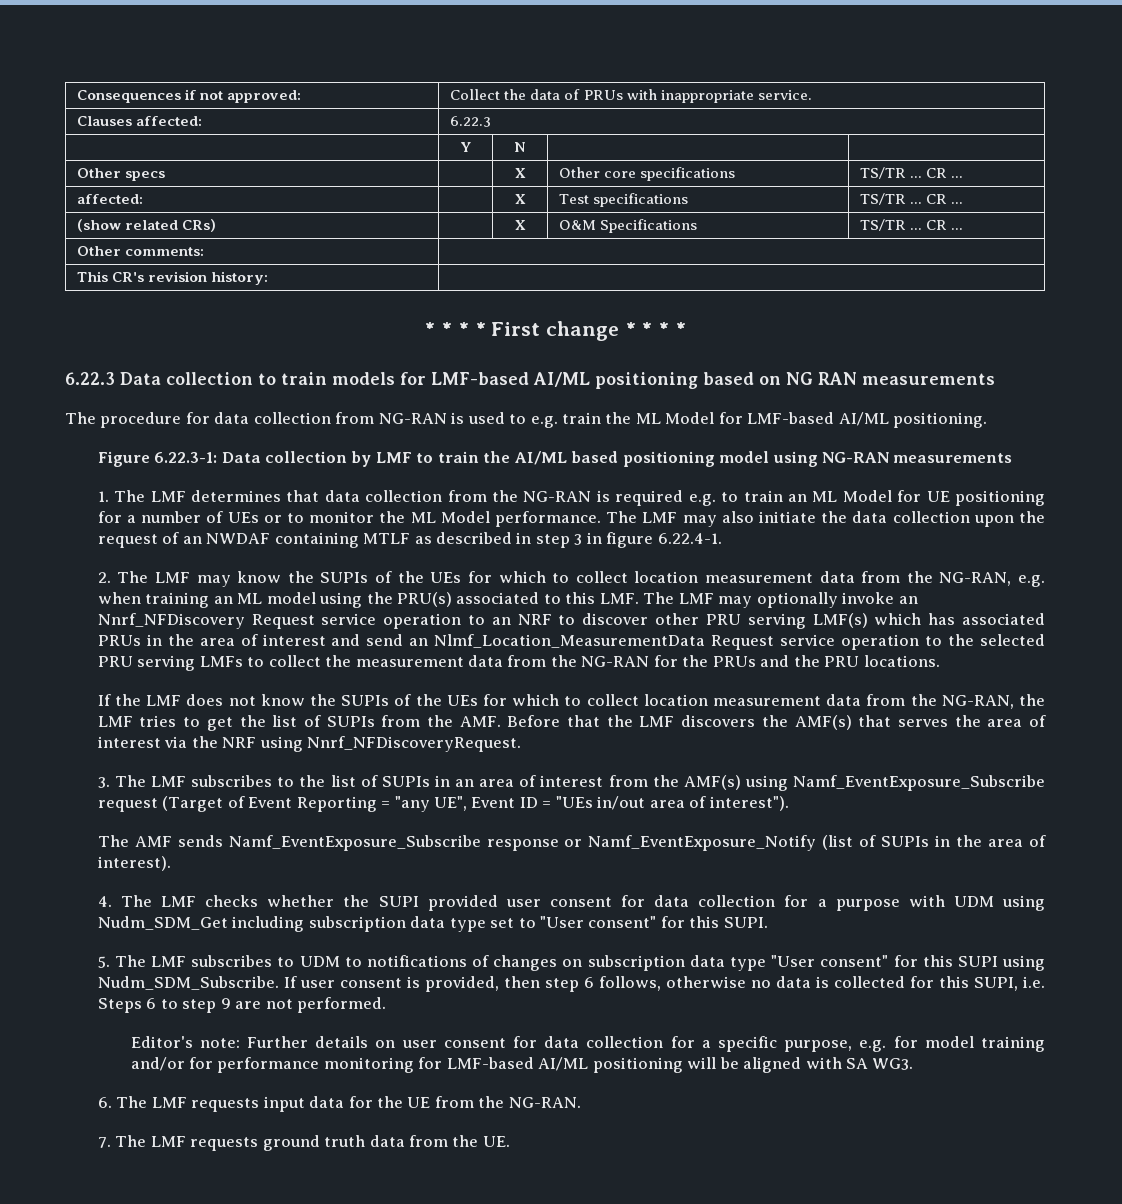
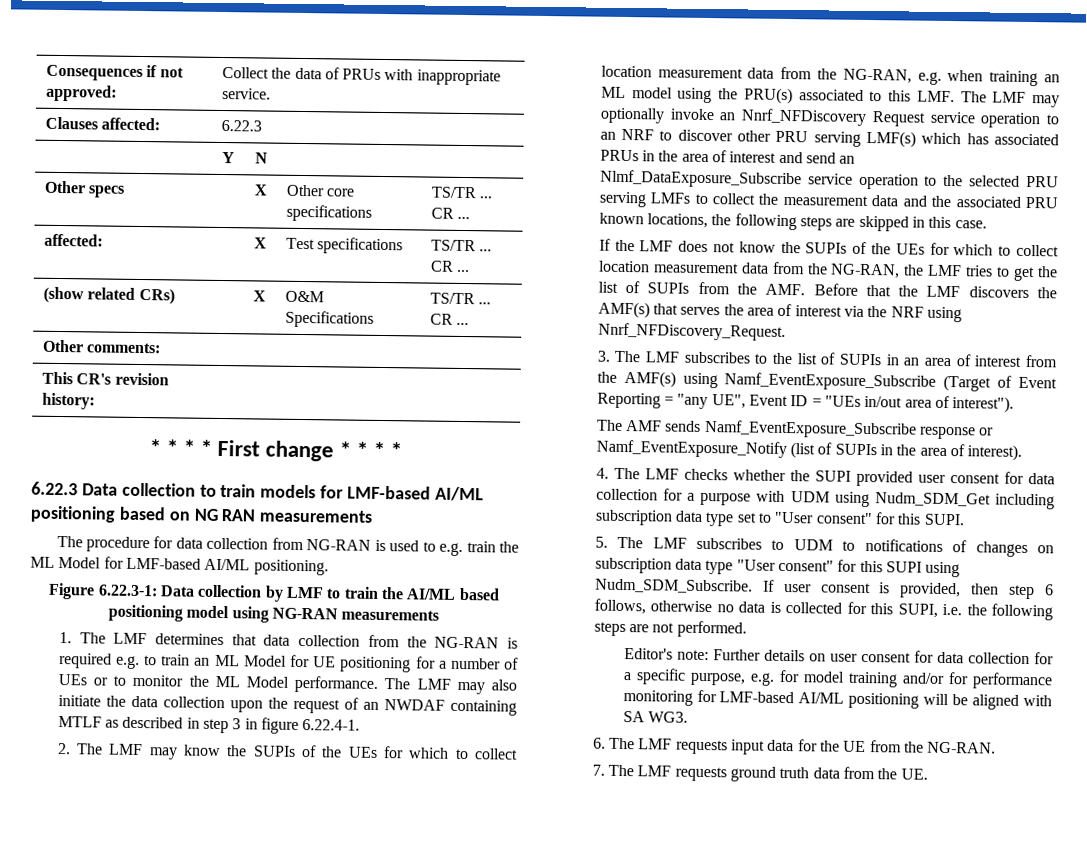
- 2. The LMF may know the SUPIs of the UEs for which to collect location measurement data from the NG-RAN, e.g. when training an ML model using the PRU(s) associated to this LMF. The LMF may optionally invoke an Nnrf_NFDiscovery Request service operation to an NRF to discover other PRU serving LMF(s) which has associated PRUs in the area of interest and send an Nlmf_Location_MeasurementData Request service operation to the selected PRU serving LMFs to collect the measurement data from the NG-RAN for the PRUs and the PRU locations.
+ 2. The LMF may know the SUPIs of the UEs for which to collect location measurement data from the NG-RAN, e.g. when training an ML model using the PRU(s) associated to this LMF. The LMF may optionally invoke an Nnrf_NFDiscovery Request service operation to an NRF to discover other PRU serving LMF(s) which has associated PRUs in the area of interest and send an Nlmf_DataExposure_Subscribe service operation to the selected PRU serving LMFs to collect the measurement data and the associated PRU known locations, the following steps are skipped in this case.
- If the LMF does not know the SUPIs of the UEs for which to collect location measurement data from the NG-RAN, the LMF tries to get the list of SUPIs from the AMF. Before that the LMF discovers the AMF(s) that serves the area of interest via the NRF using Nnrf_NFDiscoveryRequest.
+ If the LMF does not know the SUPIs of the UEs for which to collect location measurement data from the NG-RAN, the LMF tries to get the list of SUPIs from the AMF. Before that the LMF discovers the AMF(s) that serves the area of interest via the NRF using Nnrf_NFDiscovery_Request.
- 3. The LMF subscribes to the list of SUPIs in an area of interest from the AMF(s) using Namf_EventExposure_Subscribe request (Target of Event Reporting = "any UE", Event ID = "UEs in/out area of interest").
+ 3. The LMF subscribes to the list of SUPIs in an area of interest from the AMF(s) using Namf_EventExposure_Subscribe (Target of Event Reporting = "any UE", Event ID = "UEs in/out area of interest").
- If user consent is provided, then step 6 follows, otherwise no data is collected for this SUPI, i.e. Steps 6 to step 9 are not performed.
+ If user consent is provided, then step 6 follows, otherwise no data is collected for this SUPI, i.e. the following steps are not performed.

